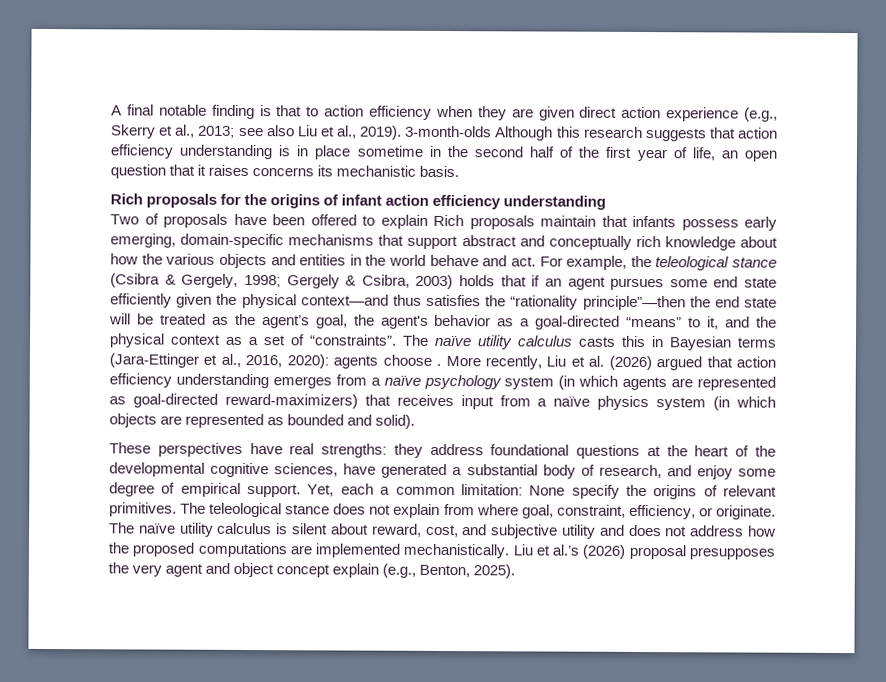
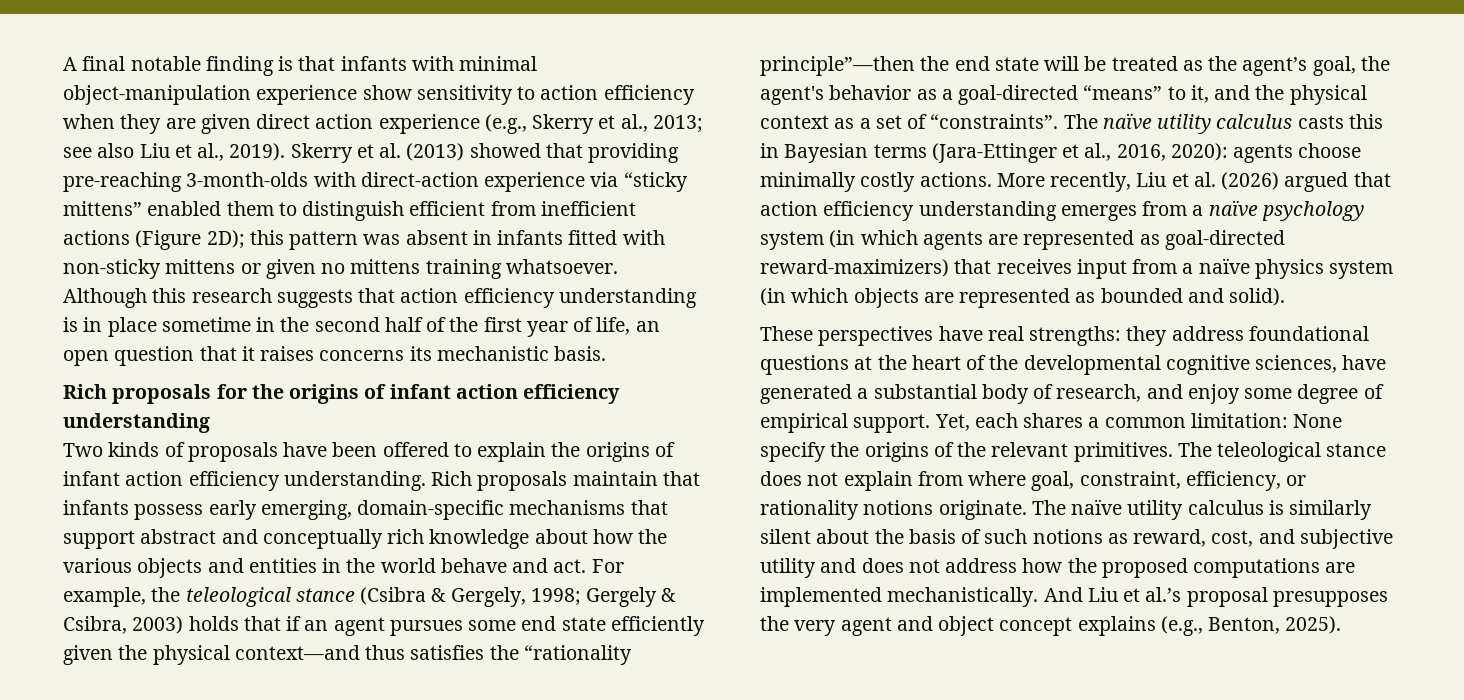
- A final notable finding is that to action efficiency when they are given direct action experience (e.g., Skerry et al., 2013; see also Liu et al., 2019).
+ A final notable finding is that infants with minimal object-manipulation experience show sensitivity to action efficiency when they are given direct action experience (e.g., Skerry et al., 2013; see also Liu et al., 2019).
- 3-month-olds Although this research suggests that action efficiency understanding is in place sometime in the second half of the first year of life, an open question that it raises concerns its mechanistic basis.
+ Skerry et al. (2013) showed that providing pre-reaching 3-month-olds with direct-action experience via “sticky mittens” enabled them to distinguish efficient from inefficient actions (Figure 2D); this pattern was absent in infants fitted with non-sticky mittens or given no mittens training whatsoever. Although this research suggests that action efficiency understanding is in place sometime in the second half of the first year of life, an open question that it raises concerns its mechanistic basis.
- Two of proposals have been offered to explain Rich proposals maintain that infants possess early emerging, domain-specific mechanisms that support abstract and conceptually rich knowledge about how the various objects and entities in the world behave and act.
+ Two kinds of proposals have been offered to explain the origins of infant action efficiency understanding. Rich proposals maintain that infants possess early emerging, domain-specific mechanisms that support abstract and conceptually rich knowledge about how the various objects and entities in the world behave and act.
- The naïve utility calculus casts this in Bayesian terms (Jara-Ettinger et al., 2016, 2020): agents choose .
+ The naïve utility calculus casts this in Bayesian terms (Jara-Ettinger et al., 2016, 2020): agents choose minimally costly actions.
- Yet, each a common limitation: None specify the origins of relevant primitives.
+ Yet, each shares a common limitation: None specify the origins of the relevant primitives.
- The teleological stance does not explain from where goal, constraint, efficiency, or originate.
+ The teleological stance does not explain from where goal, constraint, efficiency, or rationality notions originate.
- The naïve utility calculus is silent about reward, cost, and subjective utility and does not address how the proposed computations are implemented mechanistically.
+ The naïve utility calculus is similarly silent about the basis of such notions as reward, cost, and subjective utility and does not address how the proposed computations are implemented mechanistically.
- Liu et al.’s (2026) proposal presupposes the very agent and object concept explain (e.g., Benton, 2025).
+ And Liu et al.’s proposal presupposes the very agent and object concept explains (e.g., Benton, 2025).

